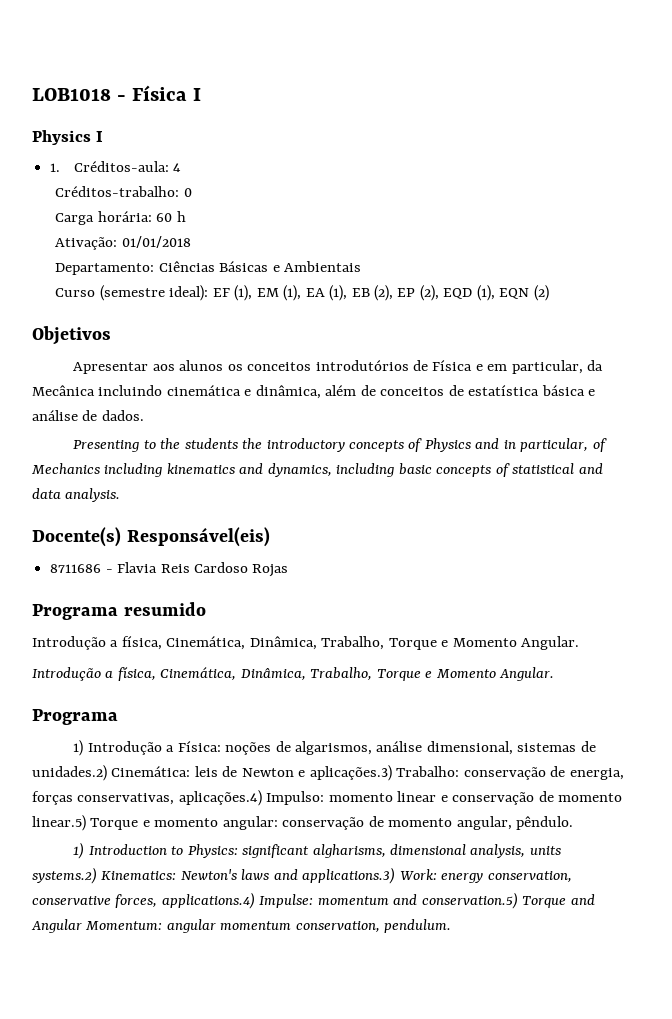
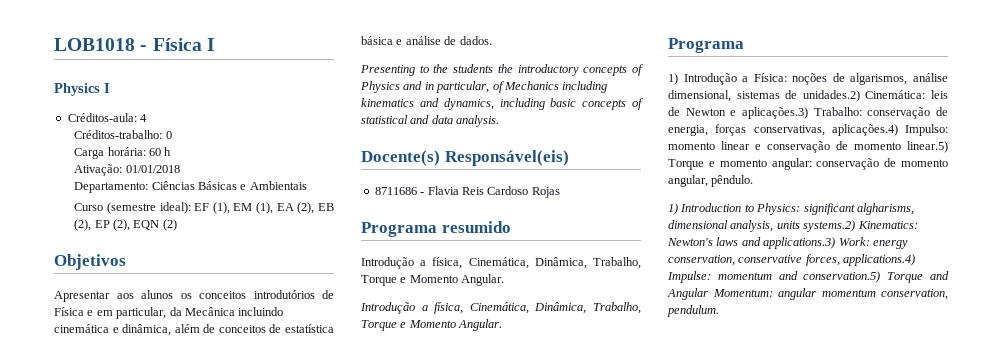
- 1. Créditos-aula: 4
+ Créditos-aula: 4
- Curso (semestre ideal): EF (1), EM (1), EA (1), EB (2), EP (2), EQD (1), EQN (2)
+ Curso (semestre ideal): EF (1), EM (1), EA (2), EB (2), EP (2), EQN (2)

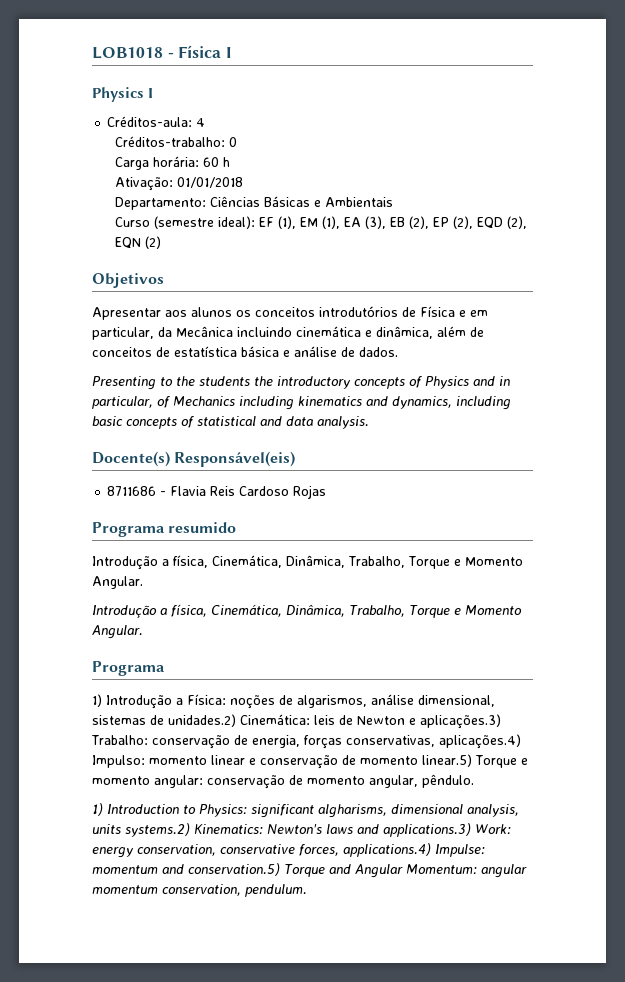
- Curso (semestre ideal): EF (1), EM (1), EA (2), EB (2), EP (2), EQN (2)
+ Curso (semestre ideal): EF (1), EM (1), EA (3), EB (2), EP (2), EQD (2), EQN (2)

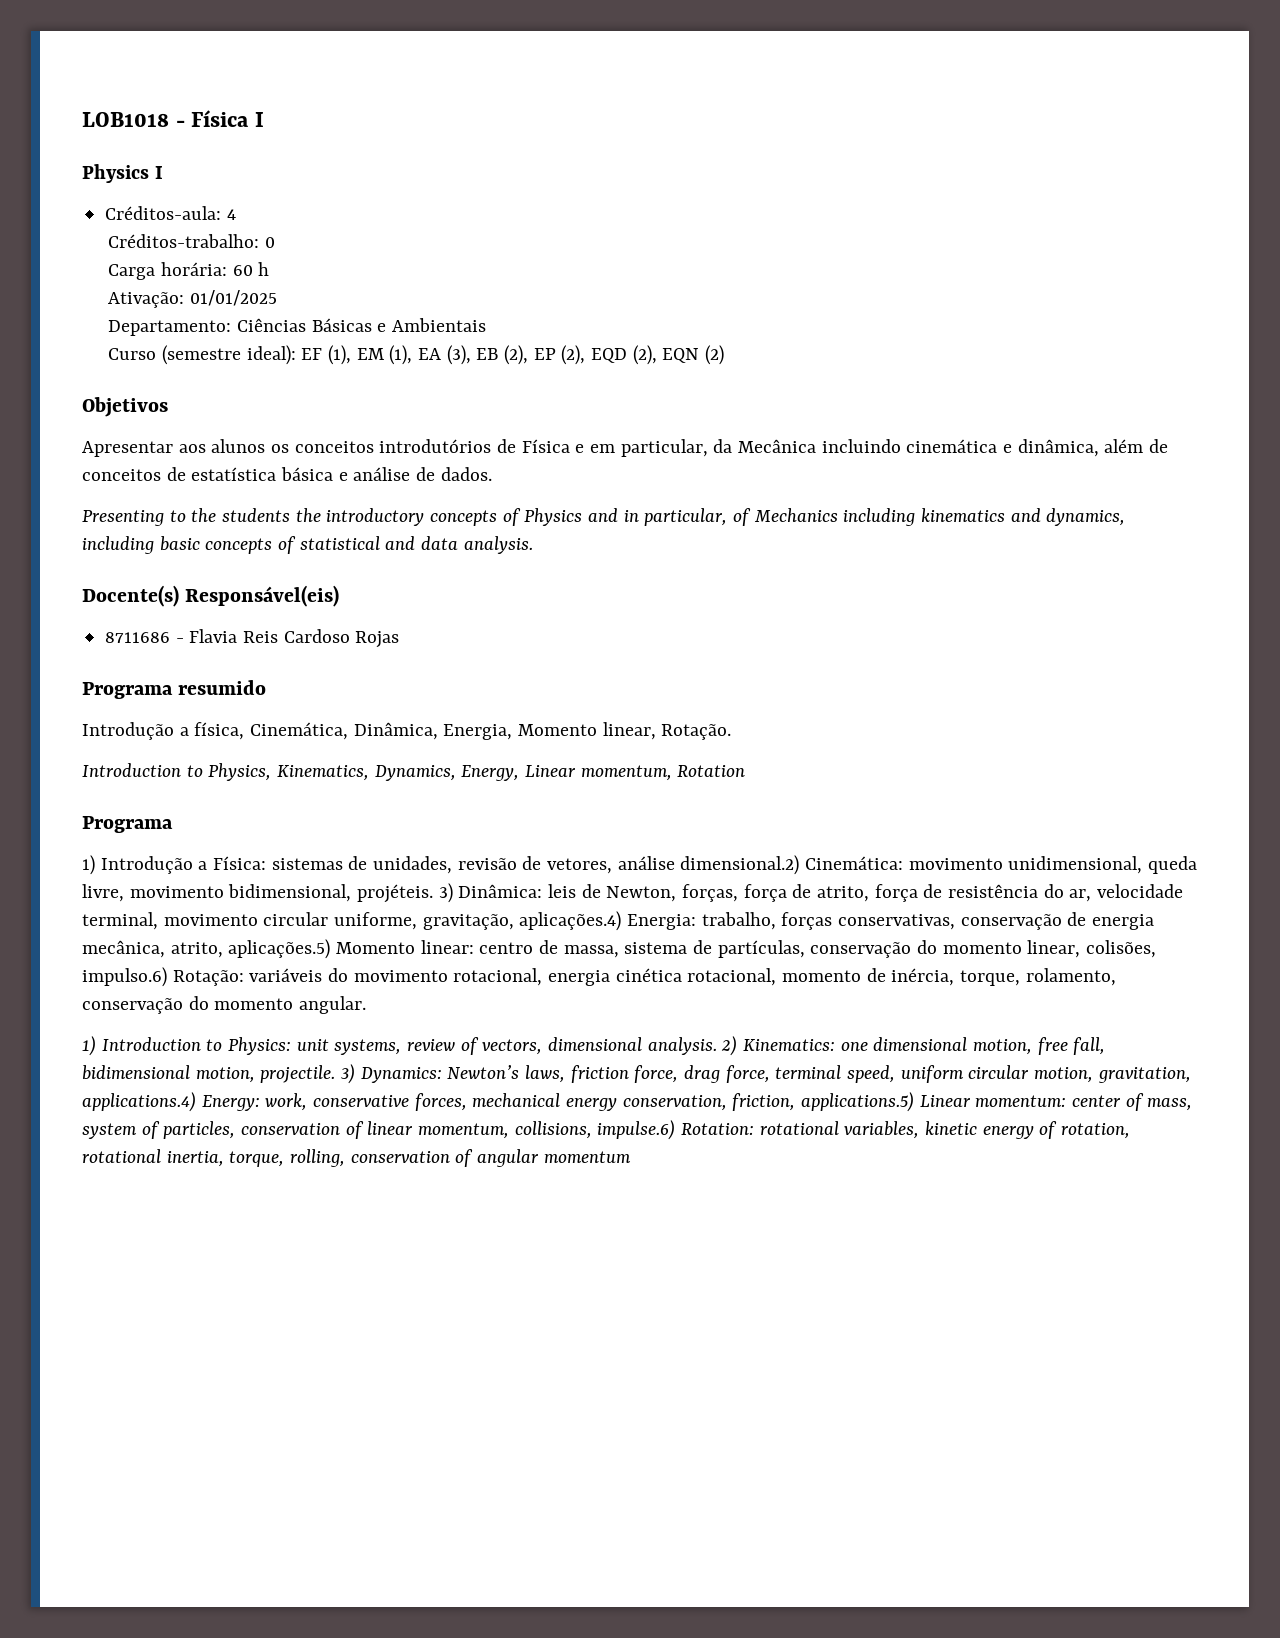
- Ativação: 01/01/2018
+ Ativação: 01/01/2025
  Programa resumido
- Introdução a física, Cinemática, Dinâmica, Trabalho, Torque e Momento Angular.
- Introdução a física, Cinemática, Dinâmica, Trabalho, Torque e Momento Angular.
+ Introdução a física, Cinemática, Dinâmica, Energia, Momento linear, Rotação.
+ Introduction to Physics, Kinematics, Dynamics, Energy, Linear momentum, Rotation
- 1) Introdução a Física: noções de algarismos, análise dimensional, sistemas de unidades.2) Cinemática: leis de Newton e aplicações.3) Trabalho: conservação de energia, forças conservativas, aplicações.4) Impulso: momento linear e conservação de momento linear.5) Torque e momento angular: conservação de momento angular, pêndulo.
- 1) Introduction to Physics: significant algharisms, dimensional analysis, units systems.2) Kinematics: Newton's laws and applications.3) Work: energy conservation, conservative forces, applications.4) Impulse: momentum and conservation.5) Torque and Angular Momentum: angular momentum conservation, pendulum.
+ 1) Introdução a Física: sistemas de unidades, revisão de vetores, análise dimensional.2) Cinemática: movimento unidimensional, queda livre, movimento bidimensional, projéteis. 3) Dinâmica: leis de Newton, forças, força de atrito, força de resistência do ar, velocidade terminal, movimento circular uniforme, gravitação, aplicações.4) Energia: trabalho, forças conservativas, conservação de energia mecânica, atrito, aplicações.5) Momento linear: centro de massa, sistema de partículas, conservação do momento linear, colisões, impulso.6) Rotação: variáveis do movimento rotacional, energia cinética rotacional, momento de inércia, torque, rolamento, conservação do momento angular.
+ 1) Introduction to Physics: unit systems, review of vectors, dimensional analysis. 2) Kinematics: one dimensional motion, free fall, bidimensional motion, projectile. 3) Dynamics: Newton’s laws, friction force, drag force, terminal speed, uniform circular motion, gravitation, applications.4) Energy: work, conservative forces, mechanical energy conservation, friction, applications.5) Linear momentum: center of mass, system of particles, conservation of linear momentum, collisions, impulse.6) Rotation: rotational variables, kinetic energy of rotation, rotational inertia, torque, rolling, conservation of angular momentum

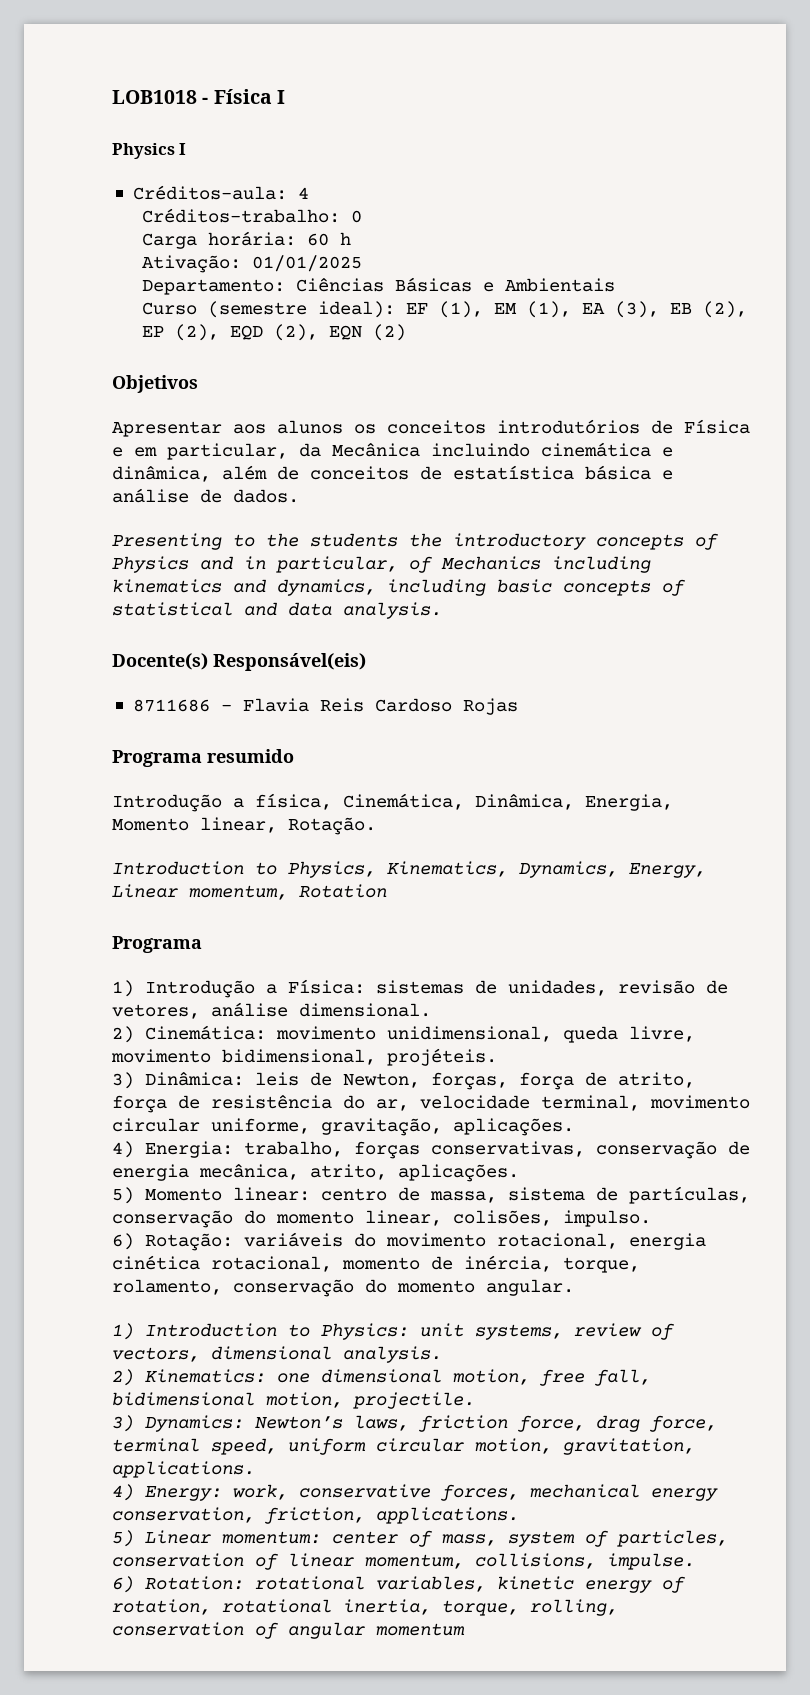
- sistemas de unidades, revisão de vetores, análise dimensional.2) Cinemática:
+ sistemas de unidades, revisão de vetores, análise dimensional.
+ 2) Cinemática:
- movimento unidimensional, queda livre, movimento bidimensional, projéteis. 3) Dinâmica:
+ movimento unidimensional, queda livre, movimento bidimensional, projéteis.
+ 3) Dinâmica:
- leis de Newton, forças, força de atrito, força de resistência do ar, velocidade terminal, movimento circular uniforme, gravitação, aplicações.4) Energia:
+ leis de Newton, forças, força de atrito, força de resistência do ar, velocidade terminal, movimento circular uniforme, gravitação, aplicações.
+ 4) Energia:
- trabalho, forças conservativas, conservação de energia mecânica, atrito, aplicações.5) Momento linear:
+ trabalho, forças conservativas, conservação de energia mecânica, atrito, aplicações.
+ 5) Momento linear:
- centro de massa, sistema de partículas, conservação do momento linear, colisões, impulso.6) Rotação:
+ centro de massa, sistema de partículas, conservação do momento linear, colisões, impulso.
+ 6) Rotação:
- unit systems, review of vectors, dimensional analysis. 2) Kinematics:
+ unit systems, review of vectors, dimensional analysis.
+ 2) Kinematics:
- one dimensional motion, free fall, bidimensional motion, projectile. 3) Dynamics:
+ one dimensional motion, free fall, bidimensional motion, projectile.
+ 3) Dynamics:
- Newton’s laws, friction force, drag force, terminal speed, uniform circular motion, gravitation, applications.4) Energy:
+ Newton’s laws, friction force, drag force, terminal speed, uniform circular motion, gravitation, applications.
+ 4) Energy:
- work, conservative forces, mechanical energy conservation, friction, applications.5) Linear momentum:
+ work, conservative forces, mechanical energy conservation, friction, applications.
+ 5) Linear momentum:
- center of mass, system of particles, conservation of linear momentum, collisions, impulse.6) Rotation:
+ center of mass, system of particles, conservation of linear momentum, collisions, impulse.
+ 6) Rotation:

